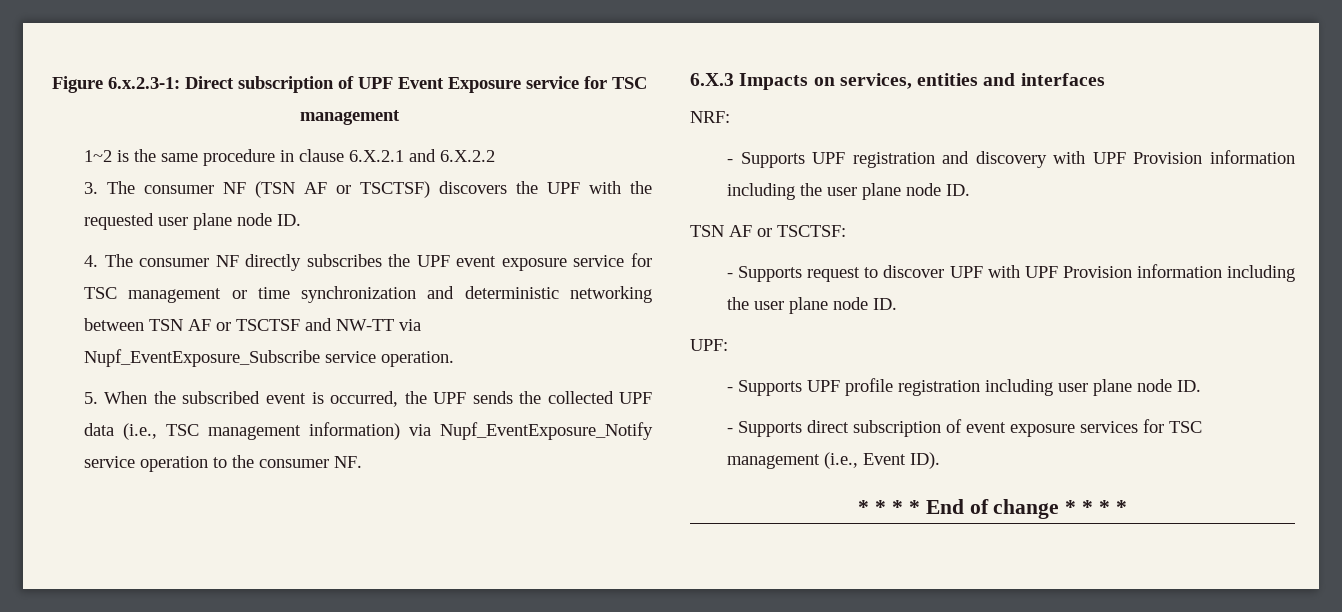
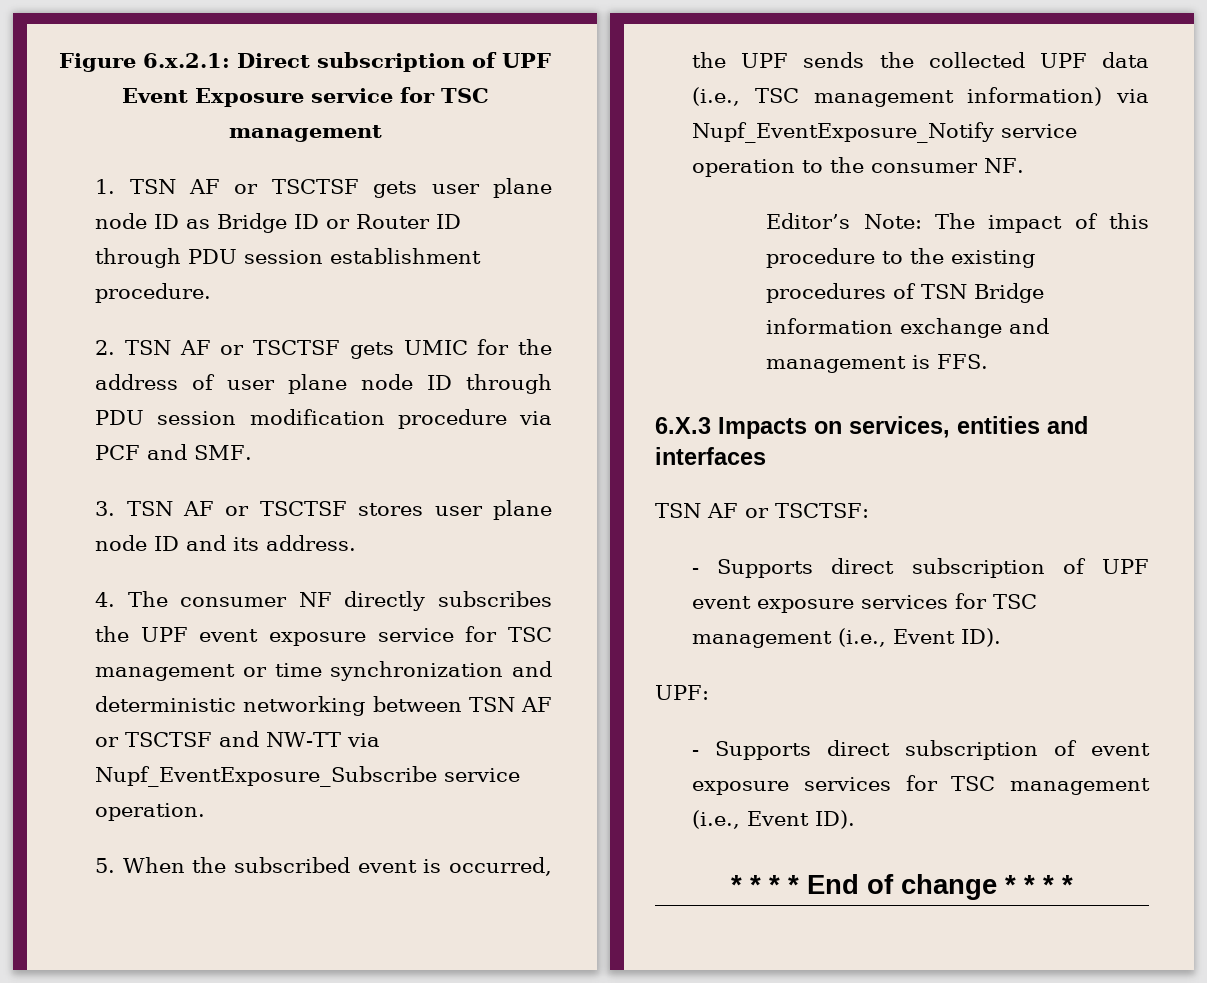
- Figure 6.x.2.3-1: Direct subscription of UPF Event Exposure service for TSC management
+ Figure 6.x.2.1: Direct subscription of UPF Event Exposure service for TSC management
- 1~2 is the same procedure in clause 6.X.2.1 and 6.X.2.2
- 3. The consumer NF (TSN AF or TSCTSF) discovers the UPF with the requested user plane node ID.
+ 1. TSN AF or TSCTSF gets user plane node ID as Bridge ID or Router ID through PDU session establishment procedure.
+ 2. TSN AF or TSCTSF gets UMIC for the address of user plane node ID through PDU session modification procedure via PCF and SMF.
+ 3. TSN AF or TSCTSF stores user plane node ID and its address.
+ Editor’s Note: The impact of this procedure to the existing procedures of TSN Bridge information exchange and management is FFS.
- NRF:
- - Supports UPF registration and discovery with UPF Provision information including the user plane node ID.
- - Supports request to discover UPF with UPF Provision information including the user plane node ID.
+ - Supports direct subscription of UPF event exposure services for TSC management (i.e., Event ID).
  UPF:
- - Supports UPF profile registration including user plane node ID.

